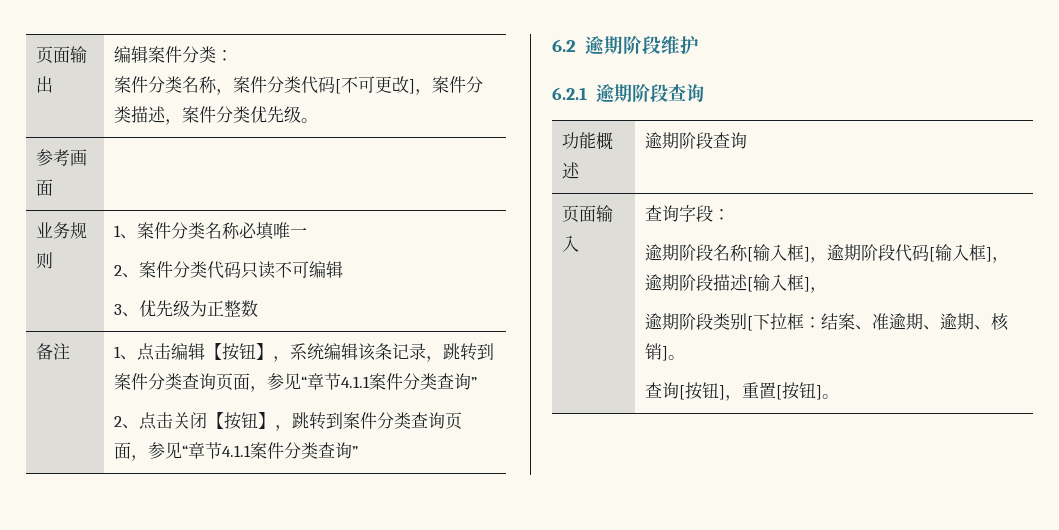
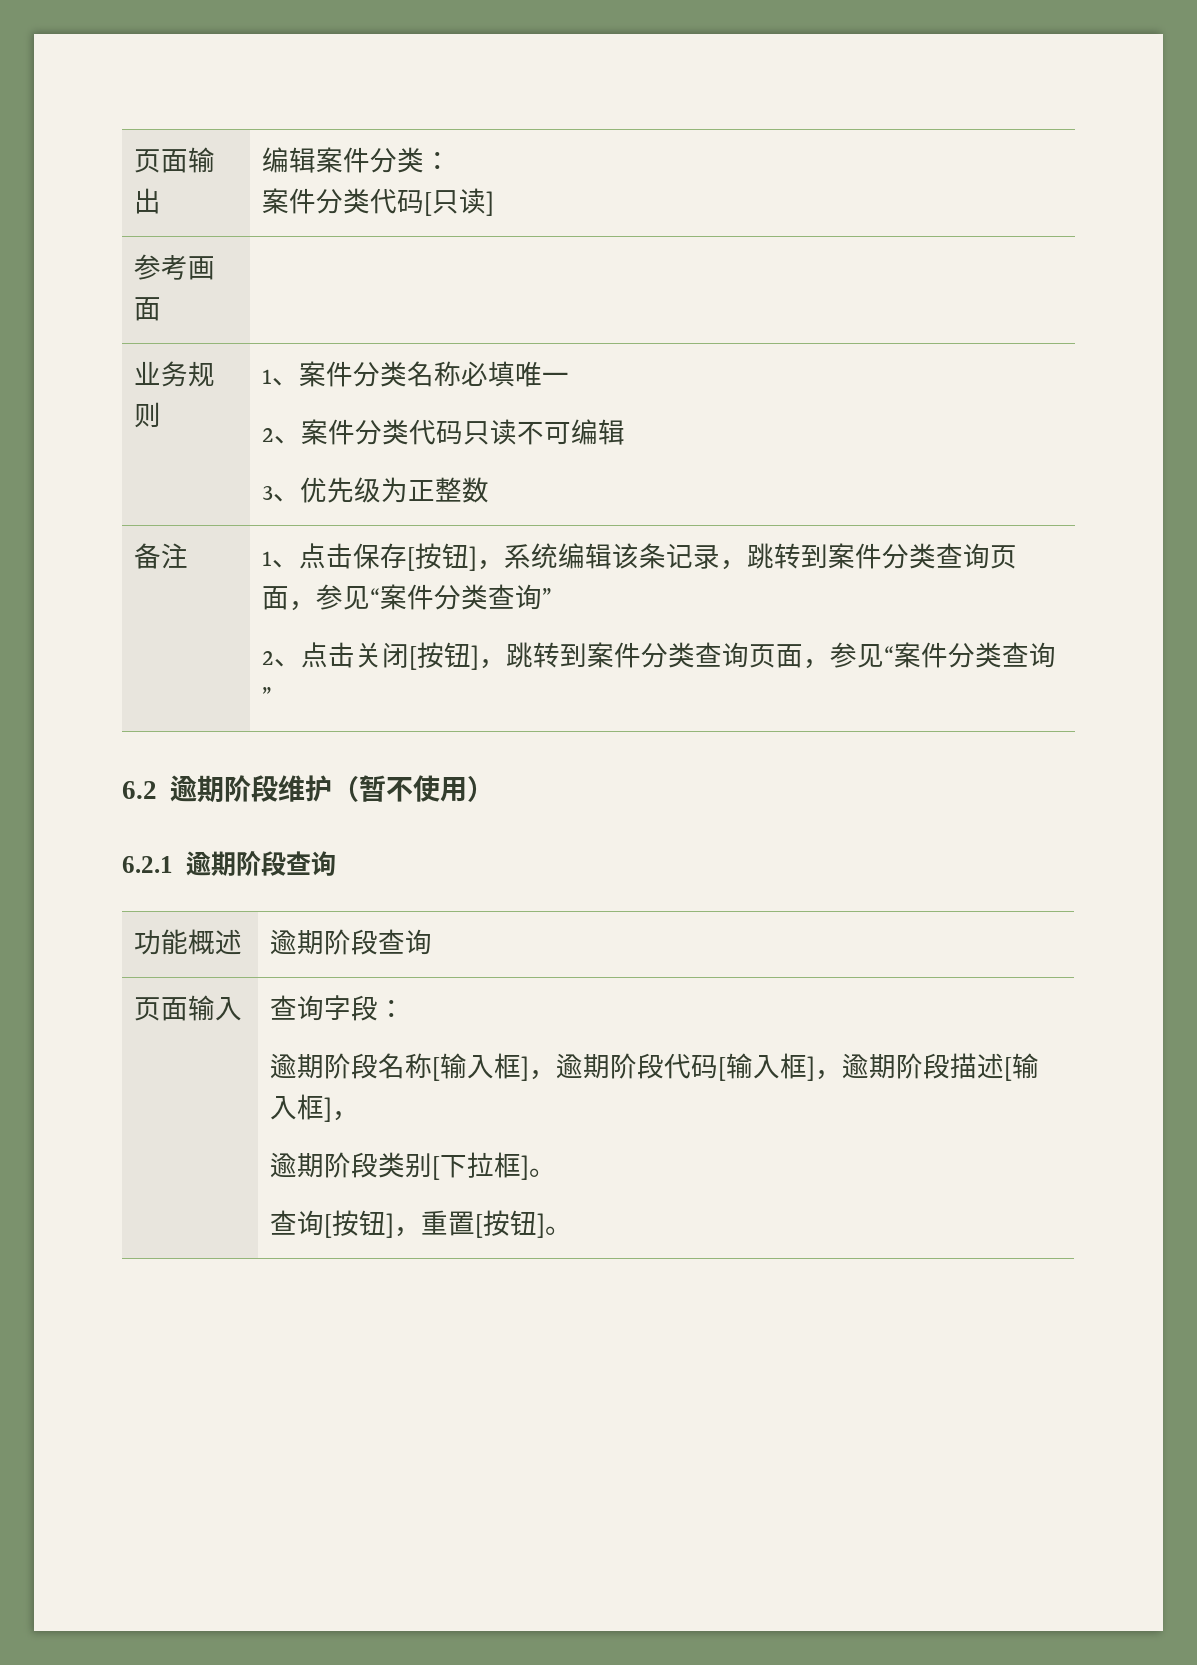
  页面输出 | 编辑案件分类：
- 案件分类名称，案件分类代码[不可更改]，案件分类描述，案件分类优先级。
+ 案件分类代码[只读]
- 1、点击编辑【按钮】，系统编辑该条记录，跳转到案件分类查询页面，参见“章节4.1.1案件分类查询”
+ 1、点击保存[按钮]，系统编辑该条记录，跳转到案件分类查询页面，参见“案件分类查询”
- 2、点击关闭【按钮】，跳转到案件分类查询页面，参见“章节4.1.1案件分类查询”
+ 2、点击关闭[按钮]，跳转到案件分类查询页面，参见“案件分类查询”
- 6.2逾期阶段维护
+ 6.2逾期阶段维护（暂不使用）
- 逾期阶段类别[下拉框：结案、准逾期、逾期、核销]。
+ 逾期阶段类别[下拉框]。

